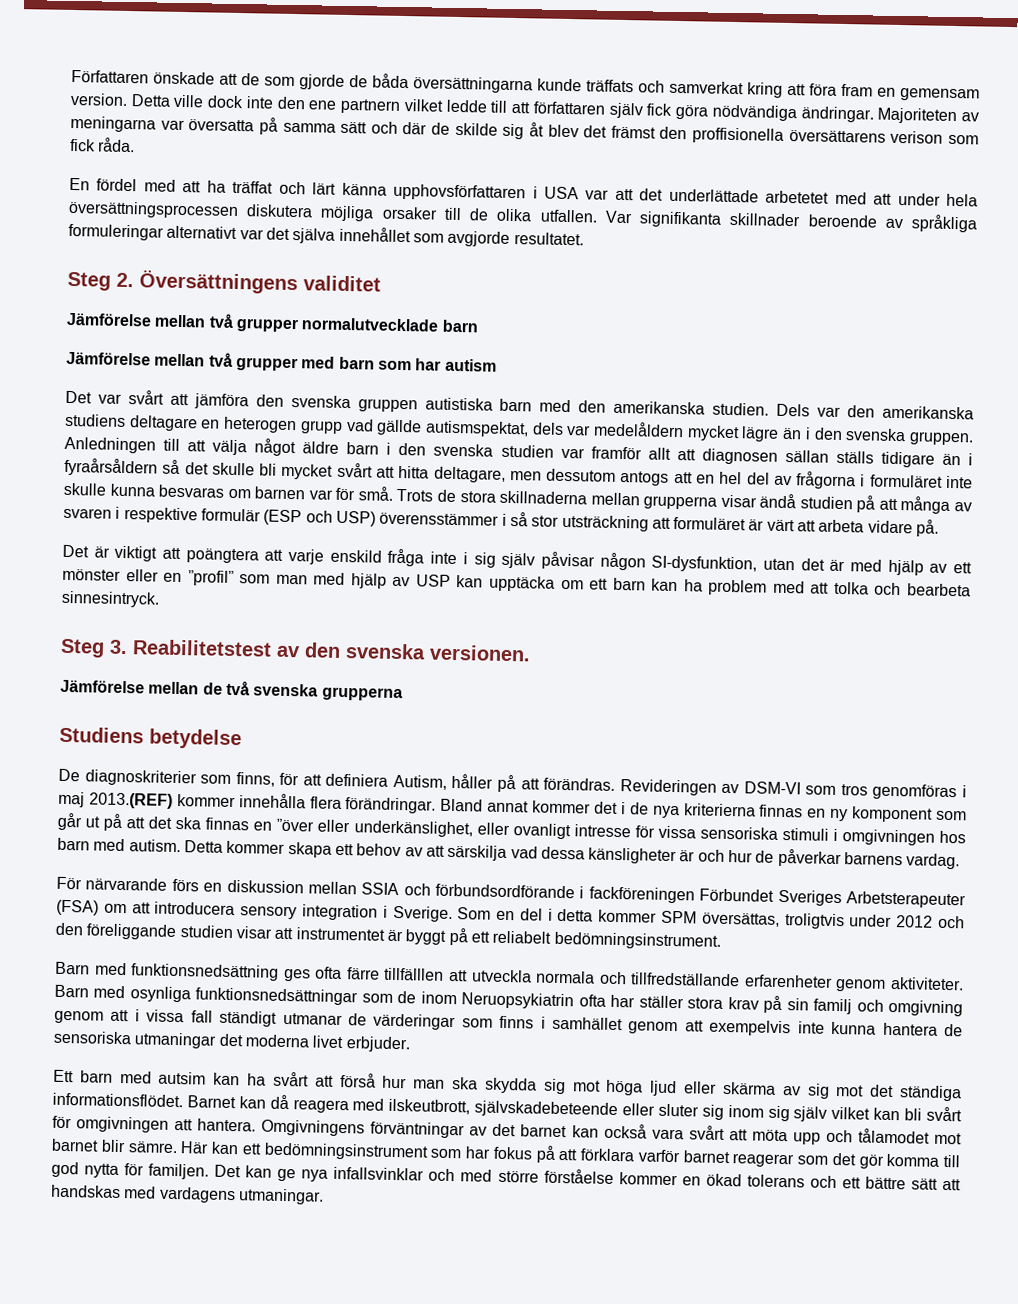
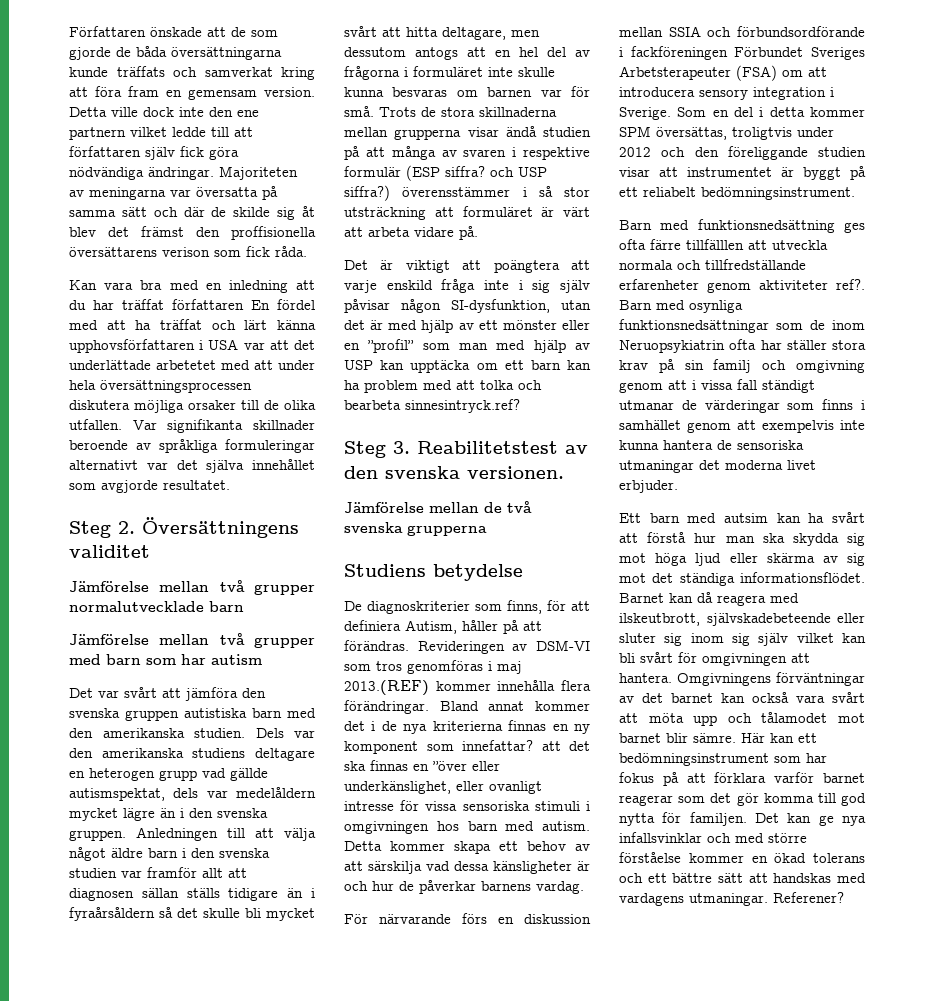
- En fördel med att ha träffat och lärt känna upphovsförfattaren i USA var att det underlättade arbetetet med att under hela översättningsprocessen diskutera möjliga orsaker till de olika utfallen.
+ Kan vara bra med en inledning att du har träffat författaren En fördel med att ha träffat och lärt känna upphovsförfattaren i USA var att det underlättade arbetetet med att under hela översättningsprocessen diskutera möjliga orsaker till de olika utfallen.
- Trots de stora skillnaderna mellan grupperna visar ändå studien på att många av svaren i respektive formulär (ESP och USP) överensstämmer i så stor utsträckning att formuläret är värt att arbeta vidare på.
+ Trots de stora skillnaderna mellan grupperna visar ändå studien på att många av svaren i respektive formulär (ESP siffra? och USP siffra?) överensstämmer i så stor utsträckning att formuläret är värt att arbeta vidare på.
- Det är viktigt att poängtera att varje enskild fråga inte i sig själv påvisar någon SI-dysfunktion, utan det är med hjälp av ett mönster eller en ”profil” som man med hjälp av USP kan upptäcka om ett barn kan ha problem med att tolka och bearbeta sinnesintryck.
+ Det är viktigt att poängtera att varje enskild fråga inte i sig själv påvisar någon SI-dysfunktion, utan det är med hjälp av ett mönster eller en ”profil” som man med hjälp av USP kan upptäcka om ett barn kan ha problem med att tolka och bearbeta sinnesintryck.ref?
- Bland annat kommer det i de nya kriterierna finnas en ny komponent som går ut på att det ska finnas en ”över eller underkänslighet, eller ovanligt intresse för vissa sensoriska stimuli i omgivningen hos barn med autism.
+ Bland annat kommer det i de nya kriterierna finnas en ny komponent som innefattar? att det ska finnas en ”över eller underkänslighet, eller ovanligt intresse för vissa sensoriska stimuli i omgivningen hos barn med autism.
- Barn med funktionsnedsättning ges ofta färre tillfälllen att utveckla normala och tillfredställande erfarenheter genom aktiviteter.
+ Barn med funktionsnedsättning ges ofta färre tillfälllen att utveckla normala och tillfredställande erfarenheter genom aktiviteter ref?.
- Ett barn med autsim kan ha svårt att förså hur man ska skydda sig mot höga ljud eller skärma av sig mot det ständiga informationsflödet.
+ Ett barn med autsim kan ha svårt att förstå hur man ska skydda sig mot höga ljud eller skärma av sig mot det ständiga informationsflödet.
+ Referener?

